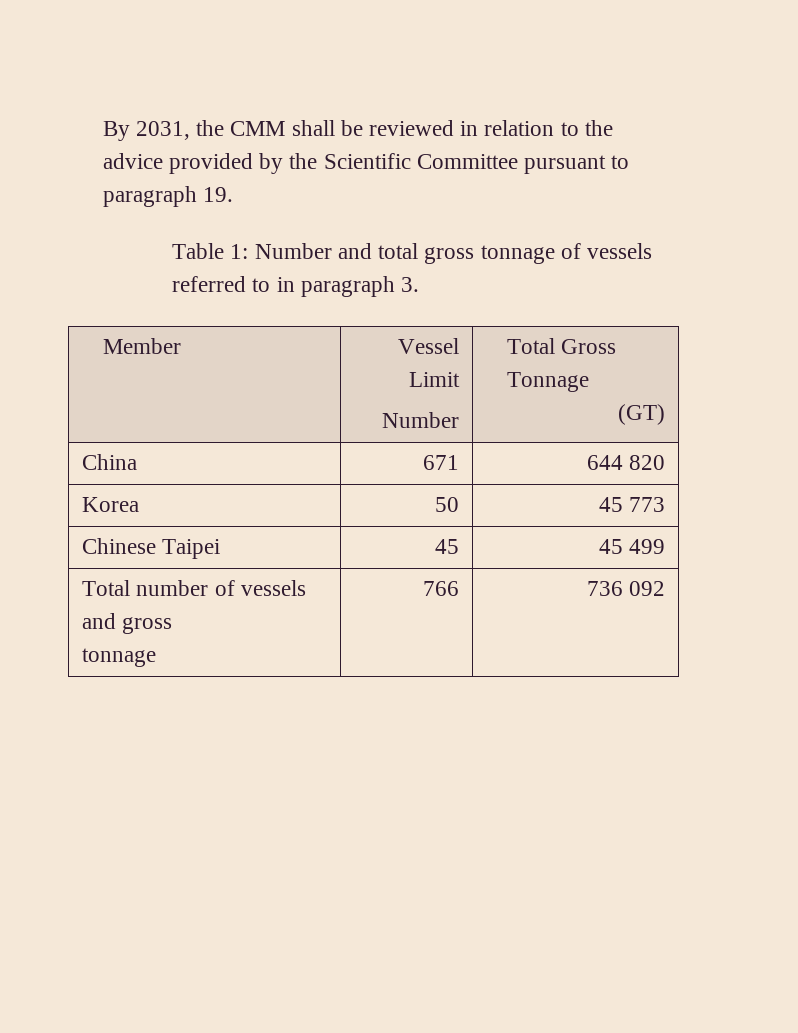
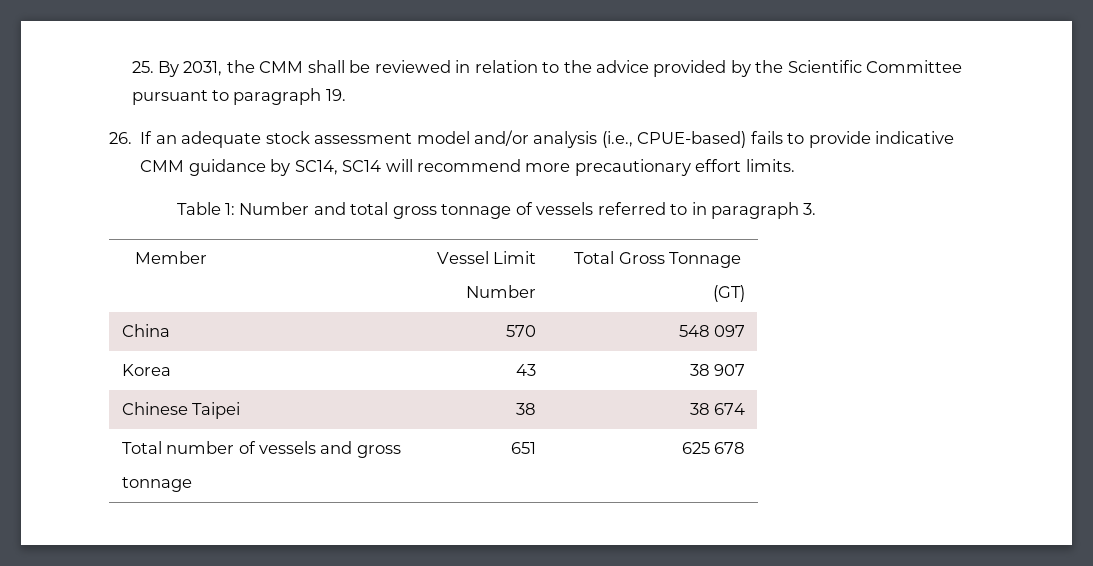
- By 2031, the CMM shall be reviewed in relation to the advice provided by the Scientific Committee pursuant to paragraph 19.
+ 25. By 2031, the CMM shall be reviewed in relation to the advice provided by the Scientific Committee pursuant to paragraph 19.
+ 26. If an adequate stock assessment model and/or analysis (i.e., CPUE-based) fails to provide indicative CMM guidance by SC14, SC14 will recommend more precautionary effort limits.
- China | 671 | 644 820
- Korea | 50 | 45 773
+ China | 570 | 548 097
+ Korea | 43 | 38 907
- Chinese Taipei | 45 | 45 499
+ Chinese Taipei | 38 | 38 674
  Total number of vessels and gross
- tonnage | 766 | 736 092
+ tonnage | 651 | 625 678

